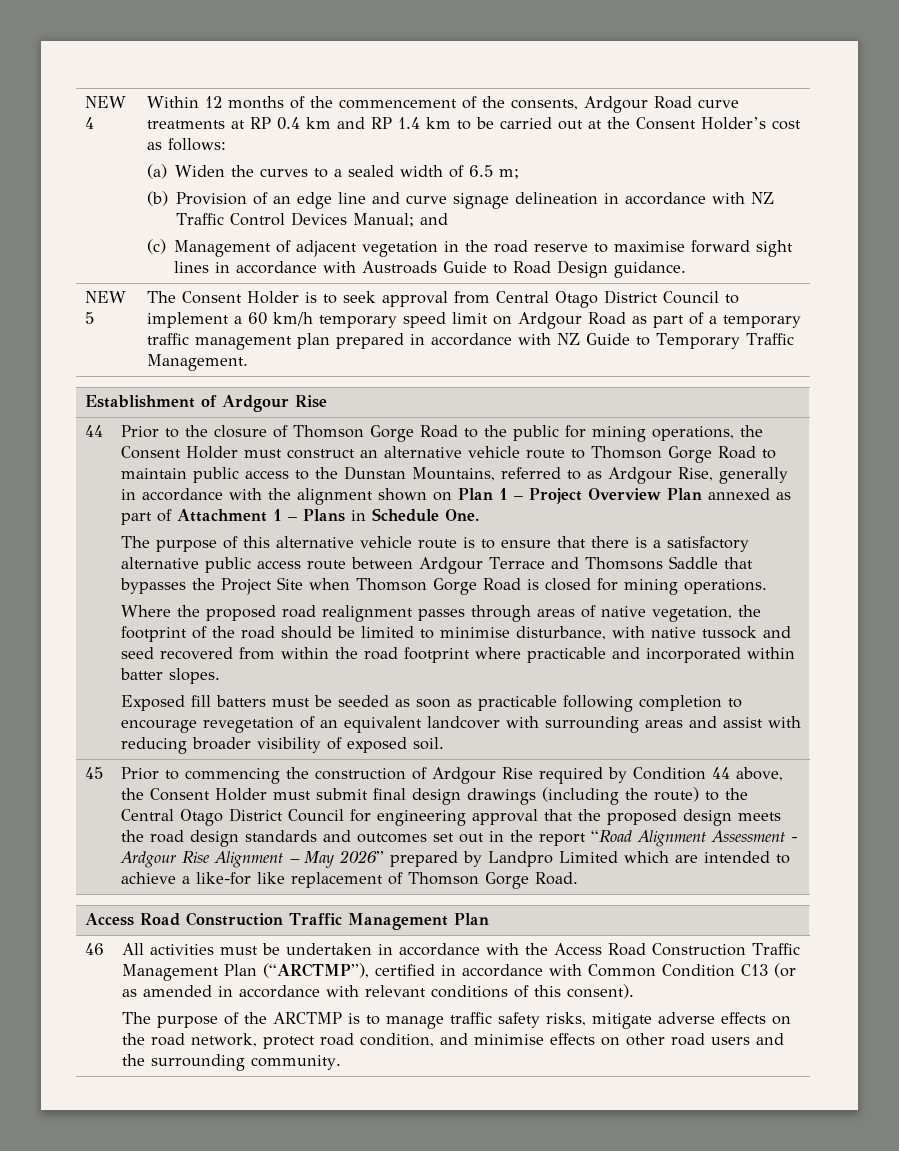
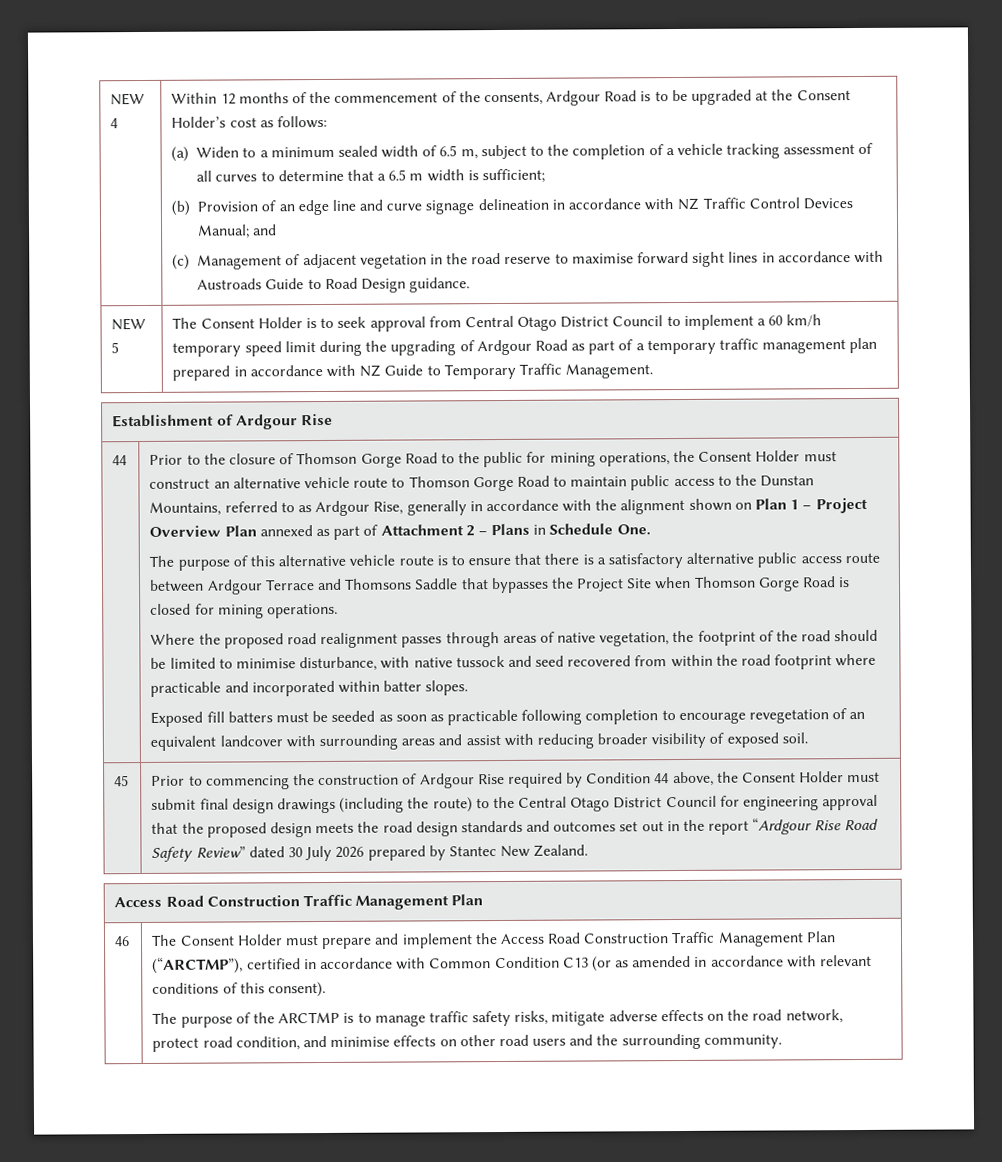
- Within 12 months of the commencement of the consents, Ardgour Road curve treatments at RP 0.4 km and RP 1.4 km to be carried out at the Consent Holder’s cost as follows:
+ Within 12 months of the commencement of the consents, Ardgour Road is to be upgraded at the Consent Holder’s cost as follows:
- (a) Widen the curves to a sealed width of 6.5 m;
+ (a) Widen to a minimum sealed width of 6.5 m, subject to the completion of a vehicle tracking assessment of all curves to determine that a 6.5 m width is sufficient;
- The Consent Holder is to seek approval from Central Otago District Council to implement a 60 km/h temporary speed limit on Ardgour Road as part of a temporary traffic management plan prepared in accordance with NZ Guide to Temporary Traffic Management.
+ The Consent Holder is to seek approval from Central Otago District Council to implement a 60 km/h temporary speed limit during the upgrading of Ardgour Road as part of a temporary traffic management plan prepared in accordance with NZ Guide to Temporary Traffic Management.
- Prior to the closure of Thomson Gorge Road to the public for mining operations, the Consent Holder must construct an alternative vehicle route to Thomson Gorge Road to maintain public access to the Dunstan Mountains, referred to as Ardgour Rise, generally in accordance with the alignment shown on Plan 1 – Project Overview Plan annexed as part of Attachment 1 – Plans in Schedule One.
+ Prior to the closure of Thomson Gorge Road to the public for mining operations, the Consent Holder must construct an alternative vehicle route to Thomson Gorge Road to maintain public access to the Dunstan Mountains, referred to as Ardgour Rise, generally in accordance with the alignment shown on Plan 1 – Project Overview Plan annexed as part of Attachment 2 – Plans in Schedule One.
- Prior to commencing the construction of Ardgour Rise required by Condition 44 above, the Consent Holder must submit final design drawings (including the route) to the Central Otago District Council for engineering approval that the proposed design meets the road design standards and outcomes set out in the report “Road Alignment Assessment - Ardgour Rise Alignment – May 2026” prepared by Landpro Limited which are intended to achieve a like-for like replacement of Thomson Gorge Road.
+ Prior to commencing the construction of Ardgour Rise required by Condition 44 above, the Consent Holder must submit final design drawings (including the route) to the Central Otago District Council for engineering approval that the proposed design meets the road design standards and outcomes set out in the report “Ardgour Rise Road Safety Review” dated 30 July 2026 prepared by Stantec New Zealand.
- All activities must be undertaken in accordance with the Access Road Construction Traffic Management Plan (“ARCTMP”), certified in accordance with Common Condition C13 (or as amended in accordance with relevant conditions of this consent).
+ The Consent Holder must prepare and implement the Access Road Construction Traffic Management Plan (“ARCTMP”), certified in accordance with Common Condition C13 (or as amended in accordance with relevant conditions of this consent).

